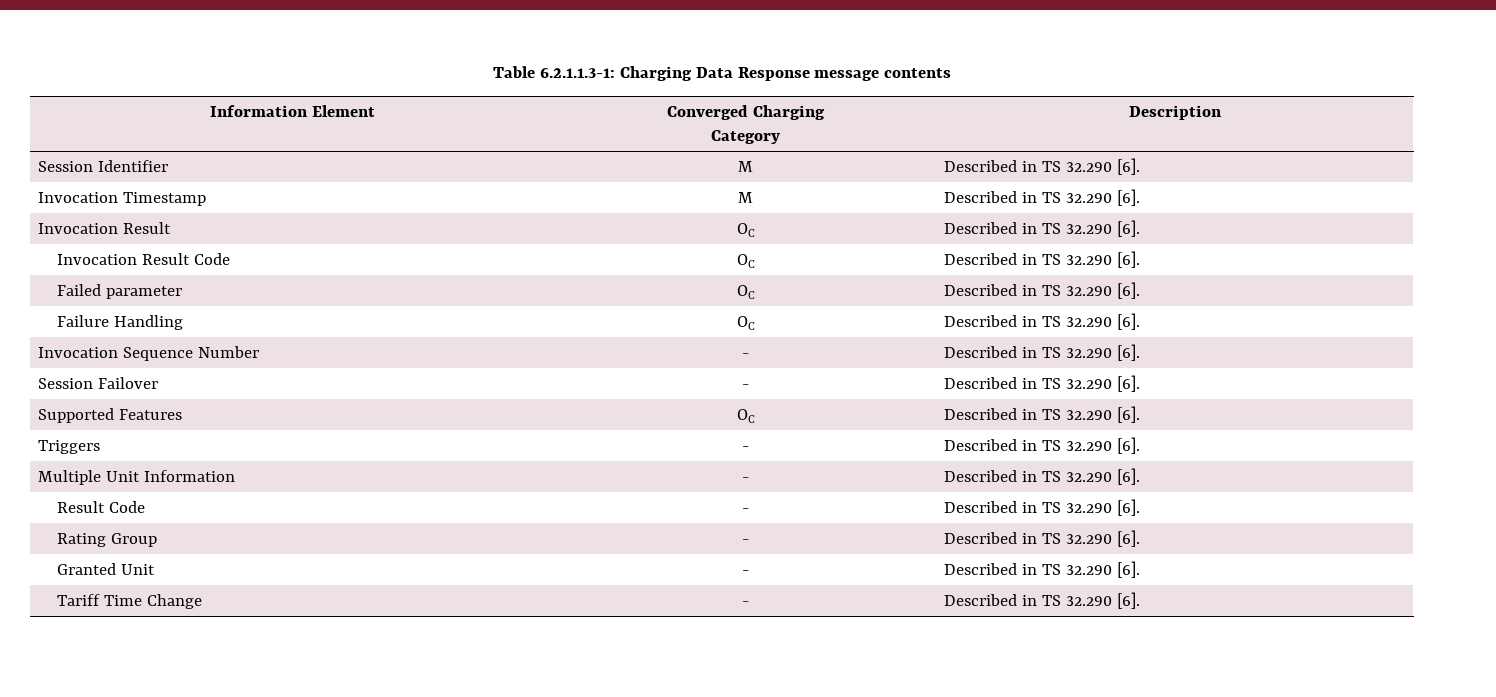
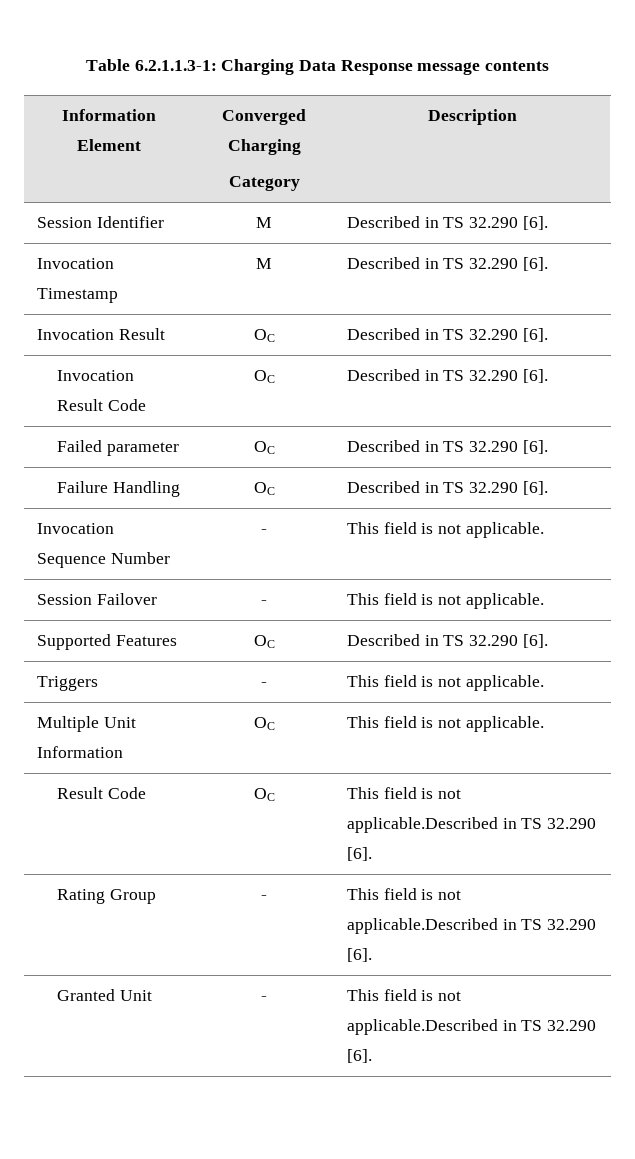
- Invocation Sequence Number | - | Described in TS 32.290 [6].
- Session Failover | - | Described in TS 32.290 [6].
+ Invocation Sequence Number | - | This field is not applicable.
+ Session Failover | - | This field is not applicable.
- Triggers | - | Described in TS 32.290 [6].
- Multiple Unit Information | - | Described in TS 32.290 [6].
- Result Code | - | Described in TS 32.290 [6].
+ Triggers | - | This field is not applicable.
+ Multiple Unit Information | OC | This field is not applicable.
+ Result Code | OC | This field is not applicable.Described in TS 32.290 [6].
- Rating Group | - | Described in TS 32.290 [6].
+ Rating Group | - | This field is not applicable.Described in TS 32.290 [6].
- Granted Unit | - | Described in TS 32.290 [6].
- Tariff Time Change | - | Described in TS 32.290 [6].
+ Granted Unit | - | This field is not applicable.Described in TS 32.290 [6].

